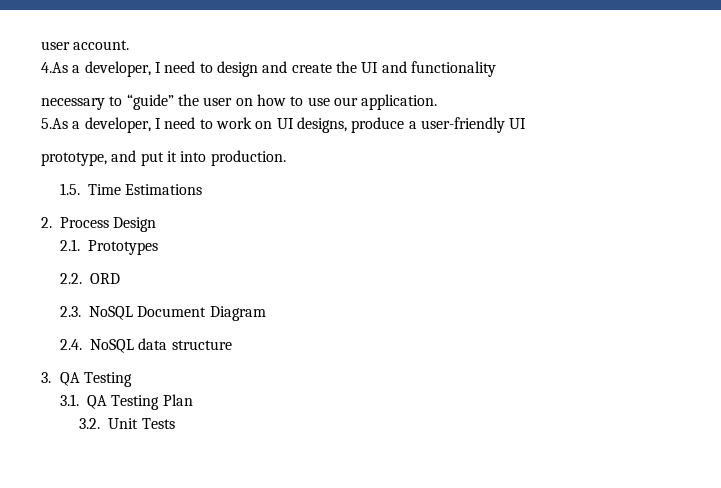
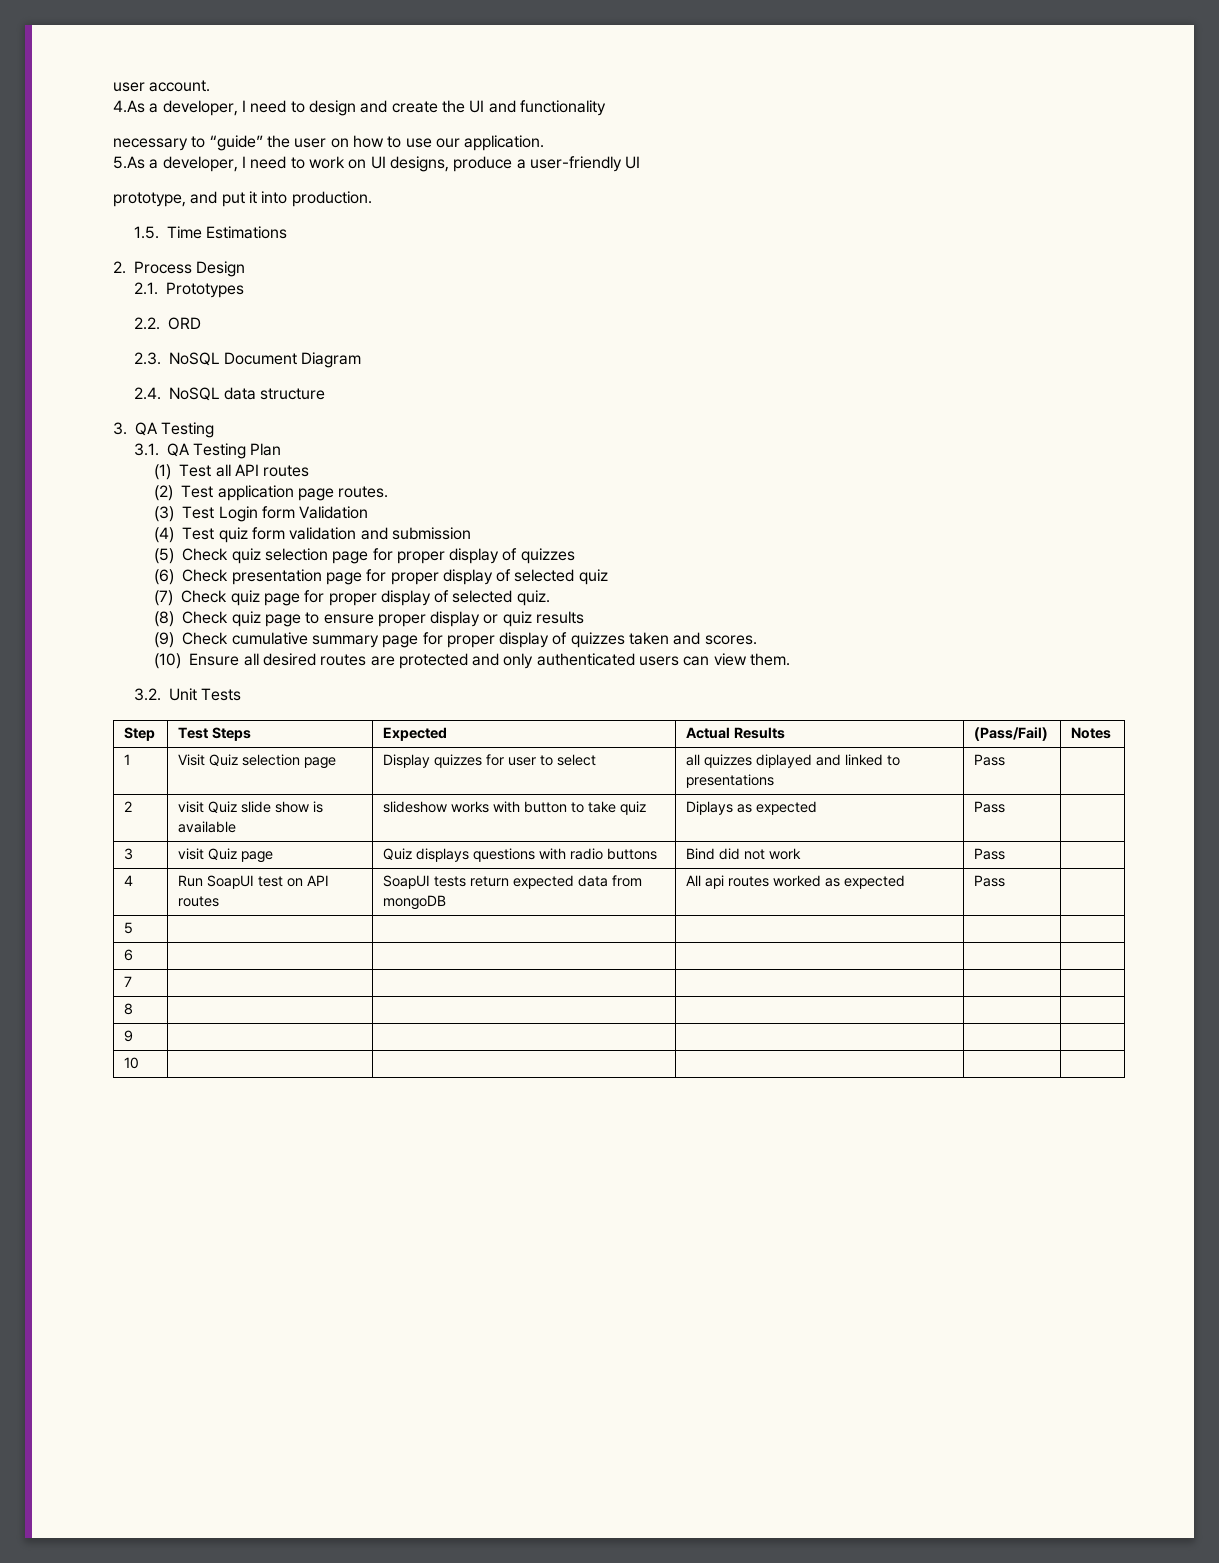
+ (1) Test all API routes
+ (2) Test application page routes.
+ (3) Test Login form Validation
+ (4) Test quiz form validation and submission
+ (5) Check quiz selection page for proper display of quizzes
+ (6) Check presentation page for proper display of selected quiz
+ (7) Check quiz page for proper display of selected quiz.
+ (8) Check quiz page to ensure proper display or quiz results
+ (9) Check cumulative summary page for proper display of quizzes taken and scores.
+ (10) Ensure all desired routes are protected and only authenticated users can view them.
  3.2. Unit Tests
+ Step | Test Steps | Expected | Actual Results | (Pass/Fail) | Notes
+ 1 | Visit Quiz selection page | Display quizzes for user to select | all quizzes diplayed and linked to presentations | Pass |
+ 2 | visit Quiz slide show is available | slideshow works with button to take quiz | Diplays as expected | Pass |
+ 3 | visit Quiz page | Quiz displays questions with radio buttons | Bind did not work | Pass |
+ 4 | Run SoapUI test on API routes | SoapUI tests return expected data from mongoDB | All api routes worked as expected | Pass |
+ 5 | | | | |
+ 6 | | | | |
+ 7 | | | | |
+ 8 | | | | |
+ 9 | | | | |
+ 10 | | | | |

